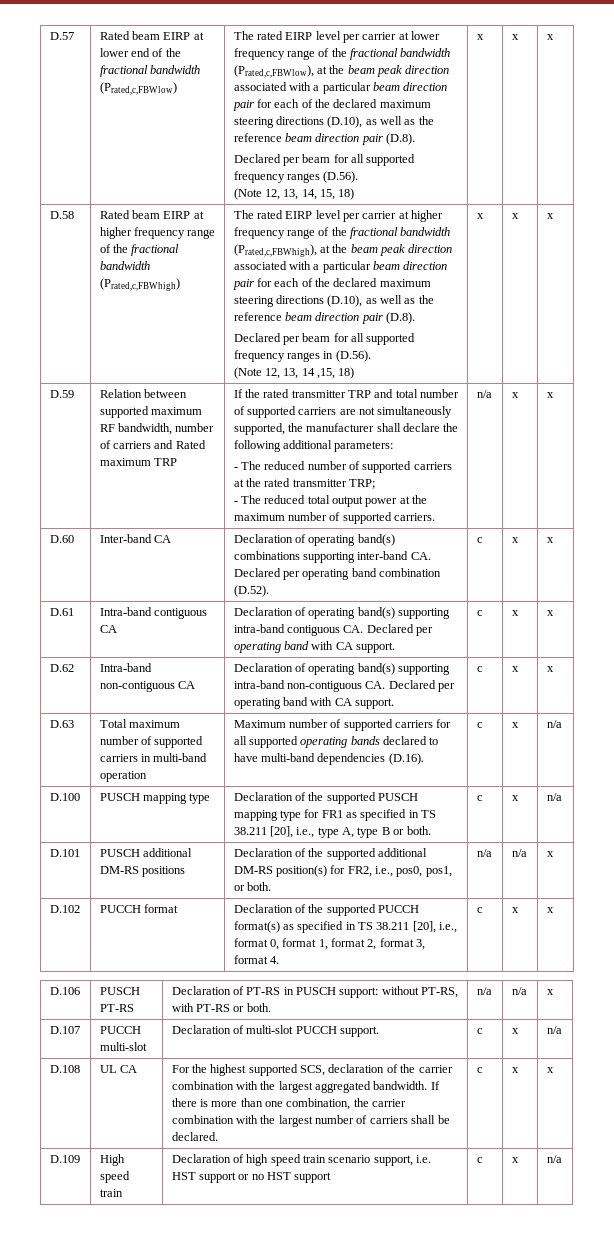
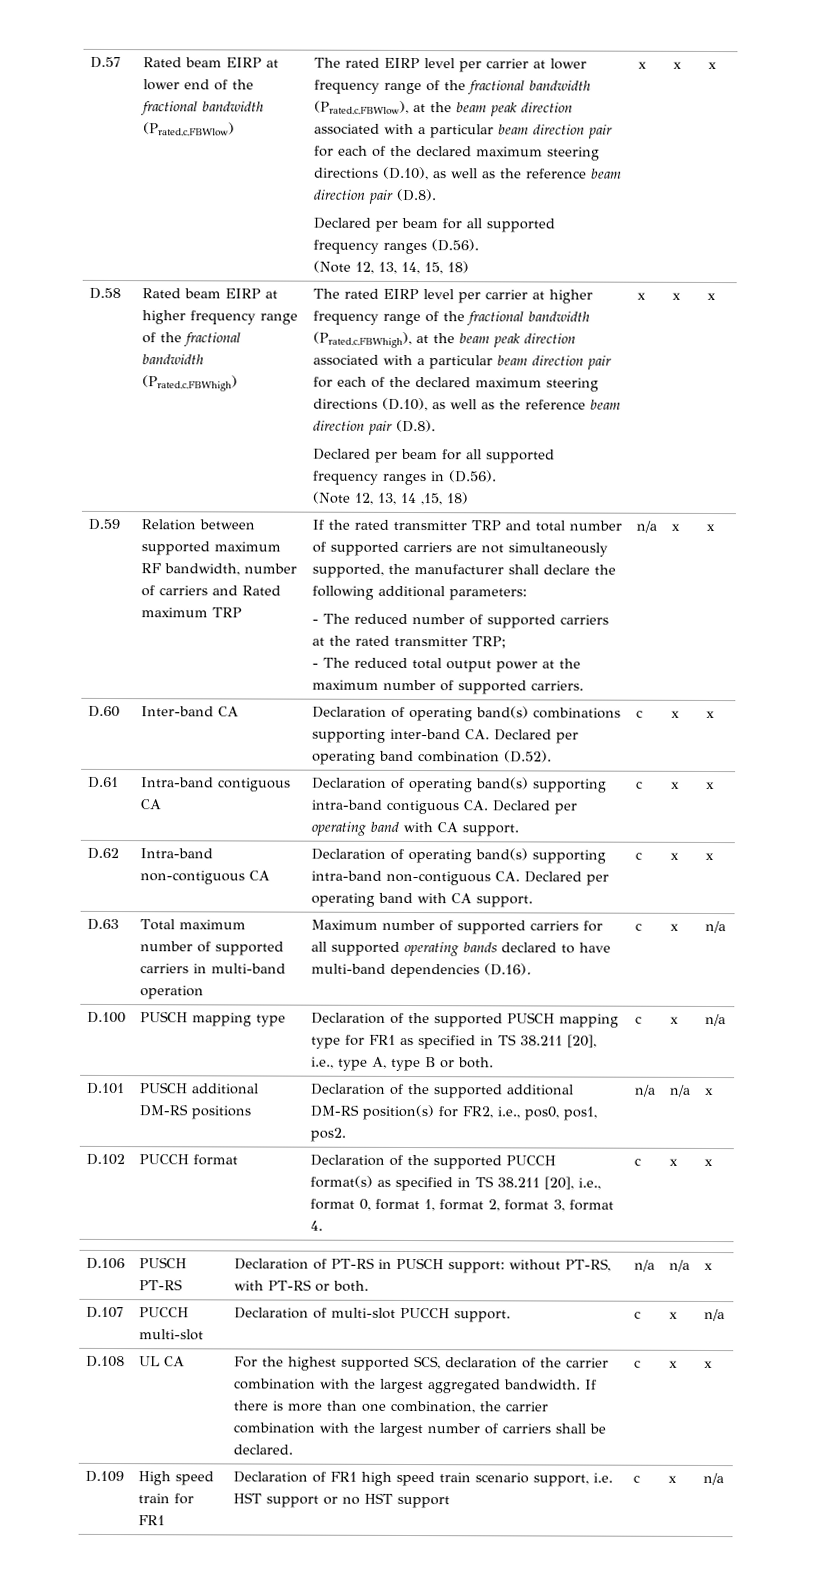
- D.101 | PUSCH additional DM-RS positions | Declaration of the supported additional DM-RS position(s) for FR2, i.e., pos0, pos1, or both. | n/a | n/a | x
+ D.101 | PUSCH additional DM-RS positions | Declaration of the supported additional DM-RS position(s) for FR2, i.e., pos0, pos1, pos2. | n/a | n/a | x
- D.109 | High speed train | Declaration of high speed train scenario support, i.e. HST support or no HST support | c | x | n/a
+ D.109 | High speed train for FR1 | Declaration of FR1 high speed train scenario support, i.e. HST support or no HST support | c | x | n/a

